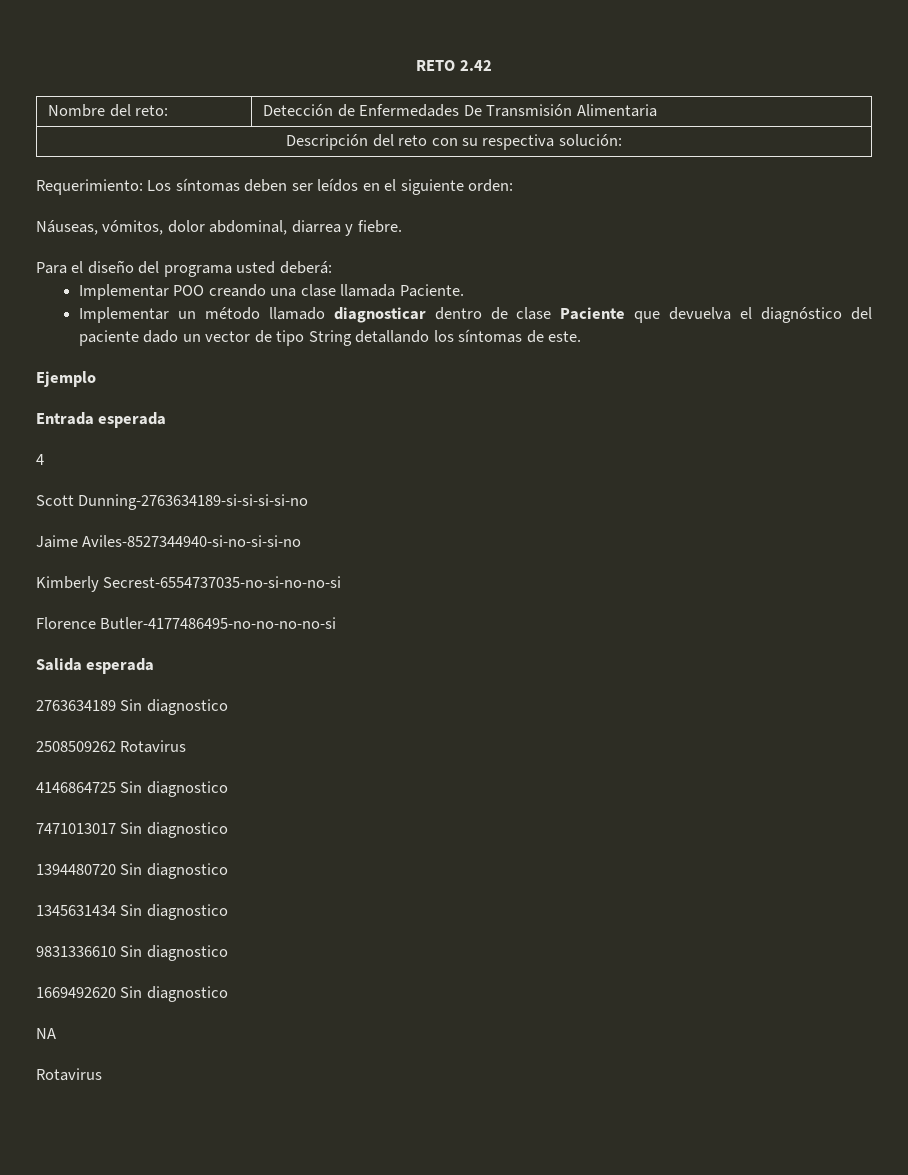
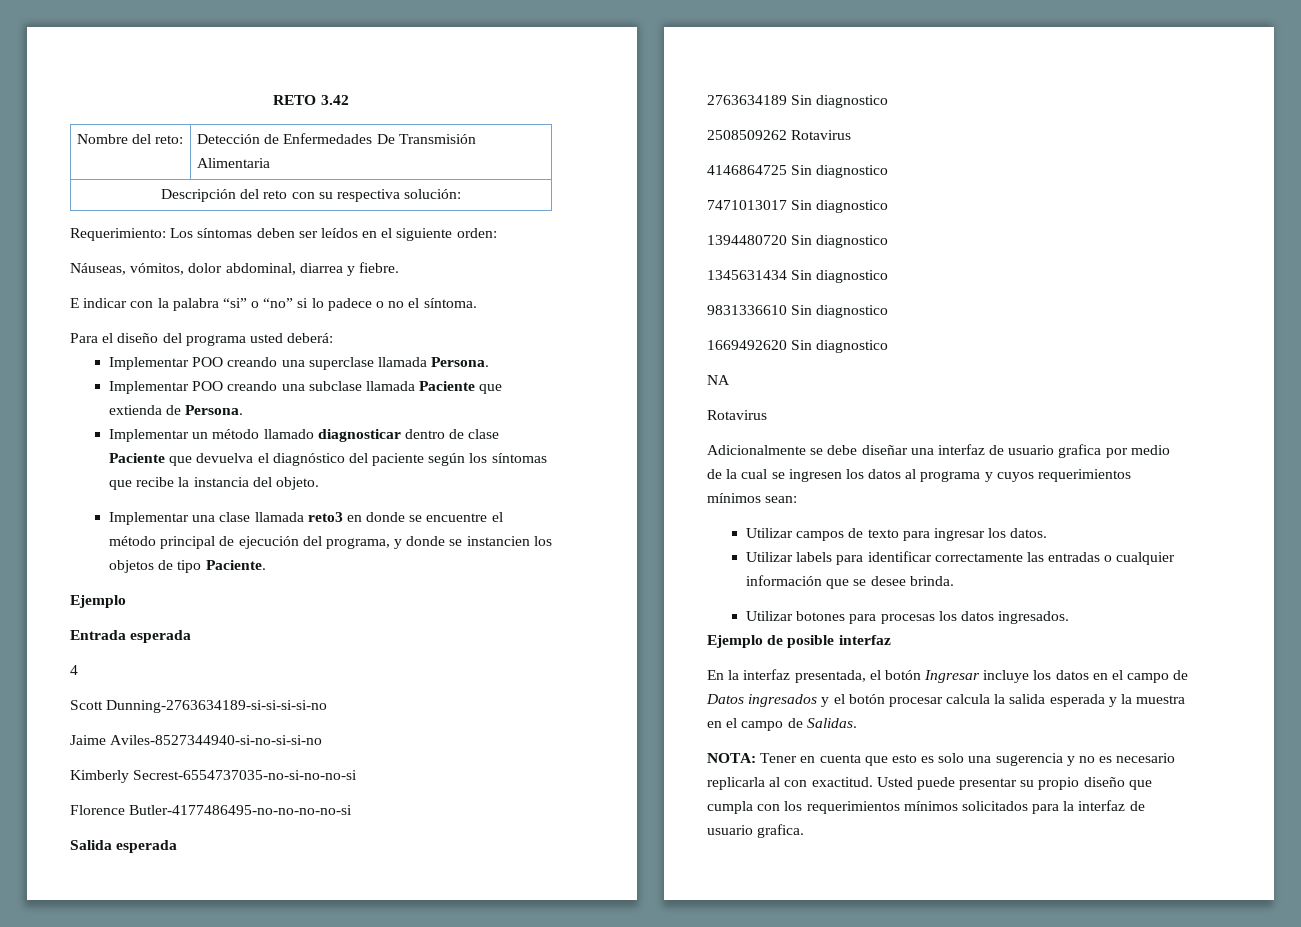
- RETO 2.42
+ RETO 3.42
+ E indicar con la palabra “si” o “no” si lo padece o no el síntoma.
- Implementar POO creando una clase llamada Paciente.
+ Implementar POO creando una superclase llamada Persona.
+ Implementar POO creando una subclase llamada Paciente que extienda de Persona.
- Implementar un método llamado diagnosticar dentro de clase Paciente que devuelva el diagnóstico del paciente dado un vector de tipo String detallando los síntomas de este.
+ Implementar un método llamado diagnosticar dentro de clase Paciente que devuelva el diagnóstico del paciente según los síntomas que recibe la instancia del objeto.
+ Implementar una clase llamada reto3 en donde se encuentre el método principal de ejecución del programa, y donde se instancien los objetos de tipo Paciente.
+ Adicionalmente se debe diseñar una interfaz de usuario grafica por medio de la cual se ingresen los datos al programa y cuyos requerimientos mínimos sean:
+ Utilizar campos de texto para ingresar los datos.
+ Utilizar labels para identificar correctamente las entradas o cualquier información que se desee brinda.
+ Utilizar botones para procesas los datos ingresados.
+ Ejemplo de posible interfaz
+ En la interfaz presentada, el botón Ingresar incluye los datos en el campo de Datos ingresados y el botón procesar calcula la salida esperada y la muestra en el campo de Salidas.
+ NOTA: Tener en cuenta que esto es solo una sugerencia y no es necesario replicarla al con exactitud. Usted puede presentar su propio diseño que cumpla con los requerimientos mínimos solicitados para la interfaz de usuario grafica.

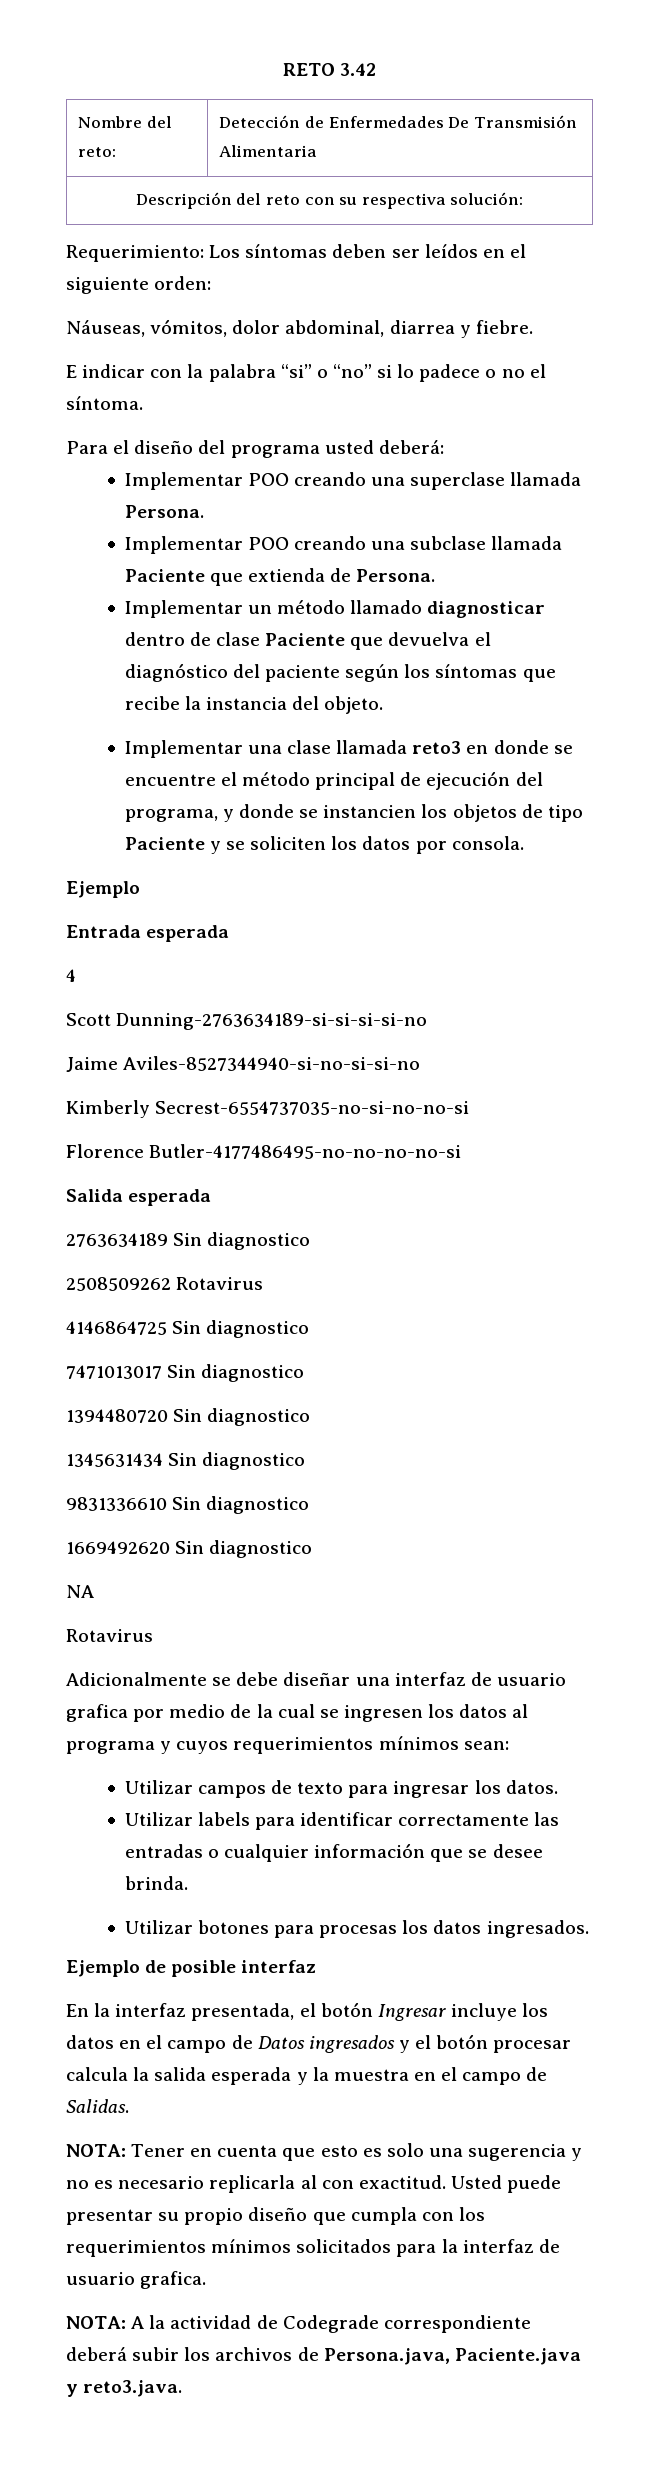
- Implementar una clase llamada reto3 en donde se encuentre el método principal de ejecución del programa, y donde se instancien los objetos de tipo Paciente.
+ Implementar una clase llamada reto3 en donde se encuentre el método principal de ejecución del programa, y donde se instancien los objetos de tipo Paciente y se soliciten los datos por consola.
+ NOTA: A la actividad de Codegrade correspondiente deberá subir los archivos de Persona.java, Paciente.java y reto3.java.

